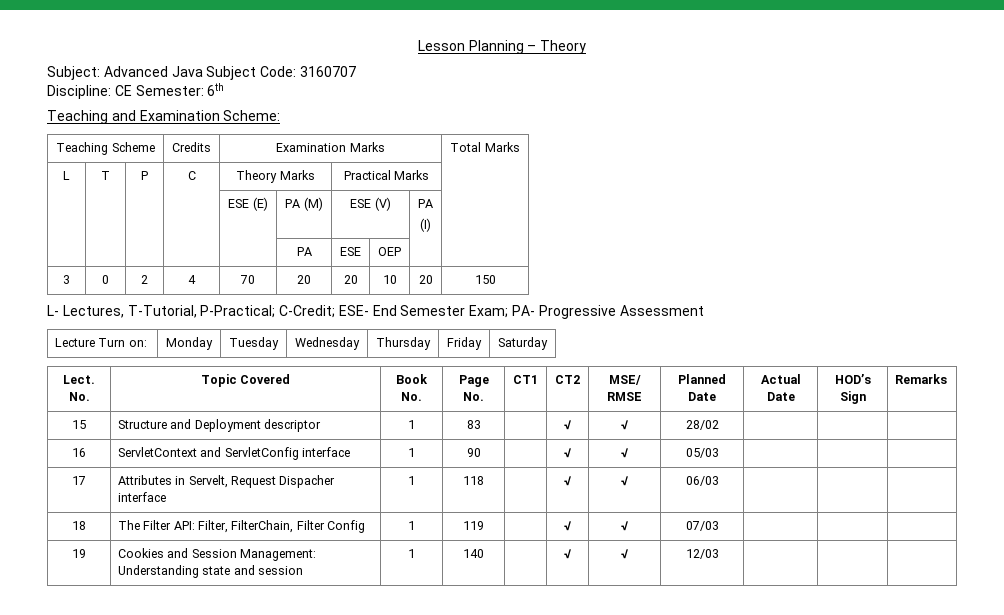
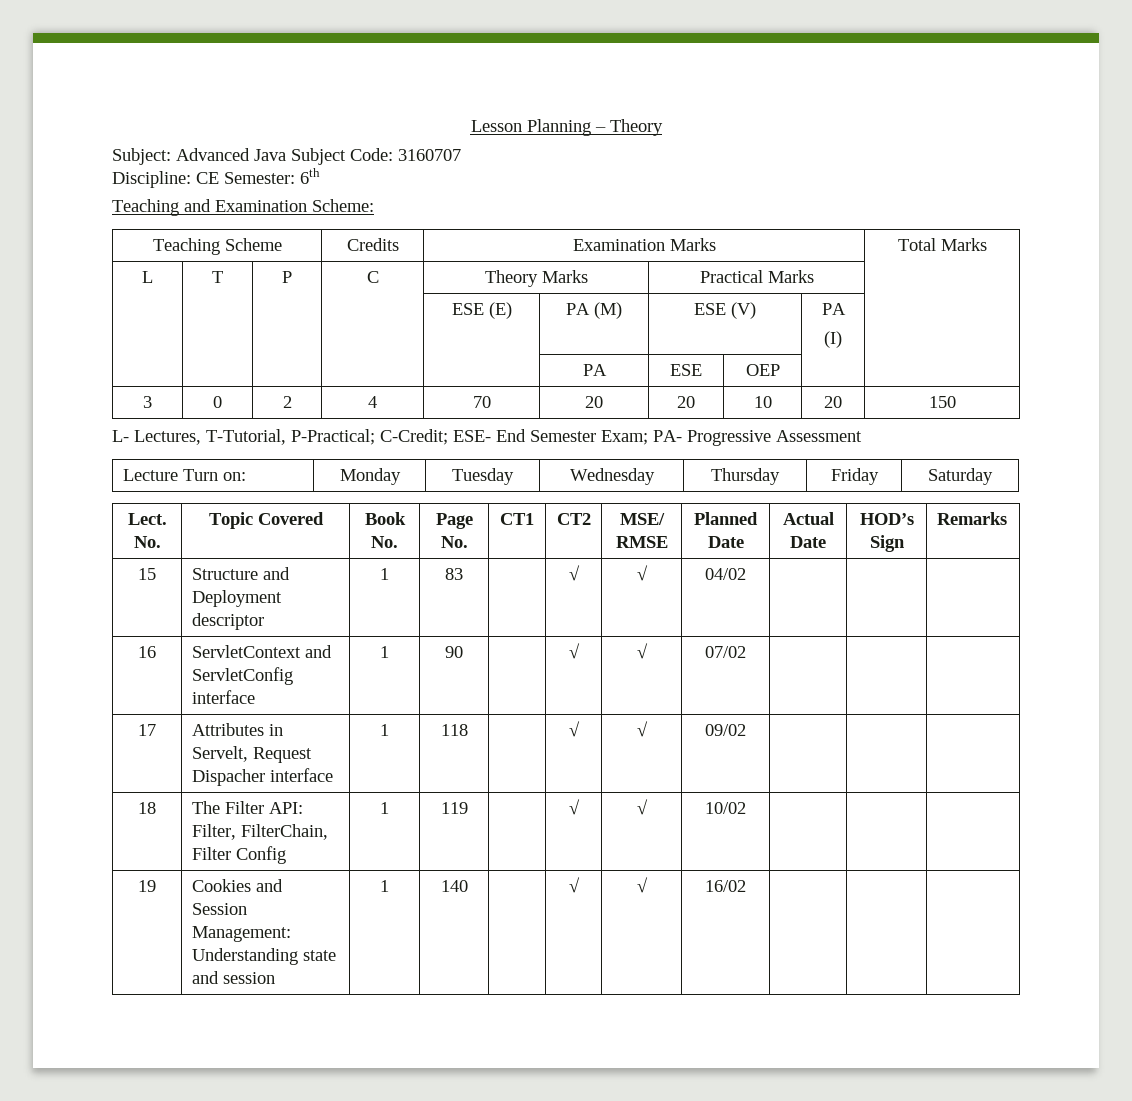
- 15 | Structure and Deployment descriptor | 1 | 83 | | √ | √ | 28/02 | | |
+ 15 | Structure and Deployment descriptor | 1 | 83 | | √ | √ | 04/02 | | |
- 16 | ServletContext and ServletConfig interface | 1 | 90 | | √ | √ | 05/03 | | |
+ 16 | ServletContext and ServletConfig interface | 1 | 90 | | √ | √ | 07/02 | | |
- 17 | Attributes in Servelt, Request Dispacher interface | 1 | 118 | | √ | √ | 06/03 | | |
+ 17 | Attributes in Servelt, Request Dispacher interface | 1 | 118 | | √ | √ | 09/02 | | |
- 18 | The Filter API: Filter, FilterChain, Filter Config | 1 | 119 | | √ | √ | 07/03 | | |
+ 18 | The Filter API: Filter, FilterChain, Filter Config | 1 | 119 | | √ | √ | 10/02 | | |
- 19 | Cookies and Session Management: Understanding state and session | 1 | 140 | | √ | √ | 12/03 | | |
+ 19 | Cookies and Session Management: Understanding state and session | 1 | 140 | | √ | √ | 16/02 | | |

